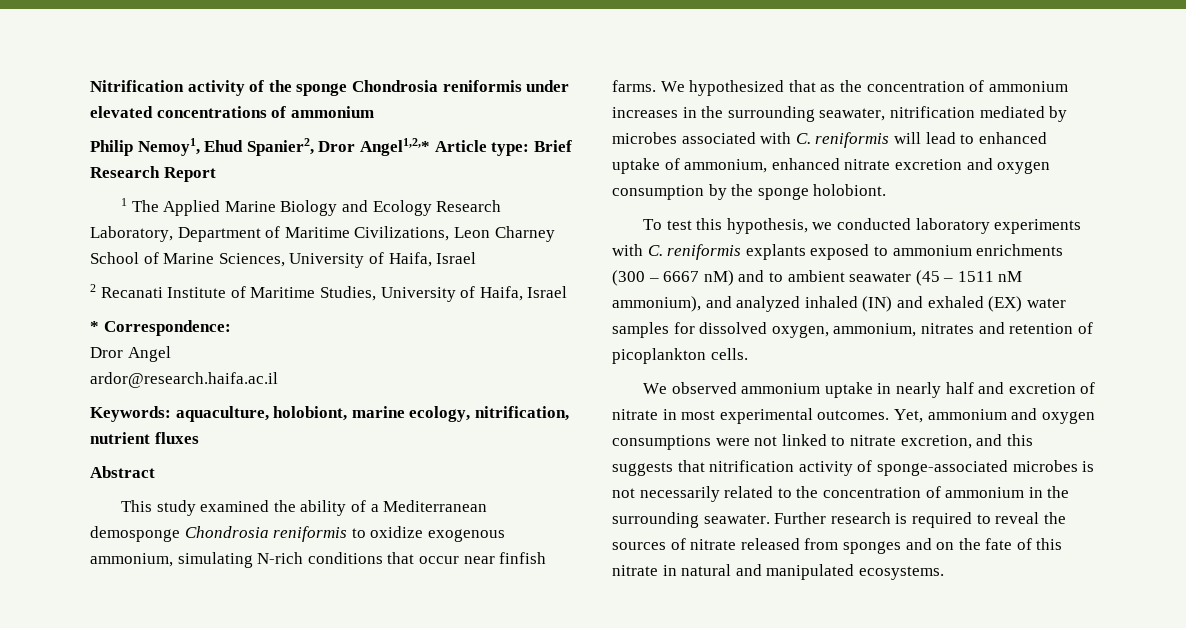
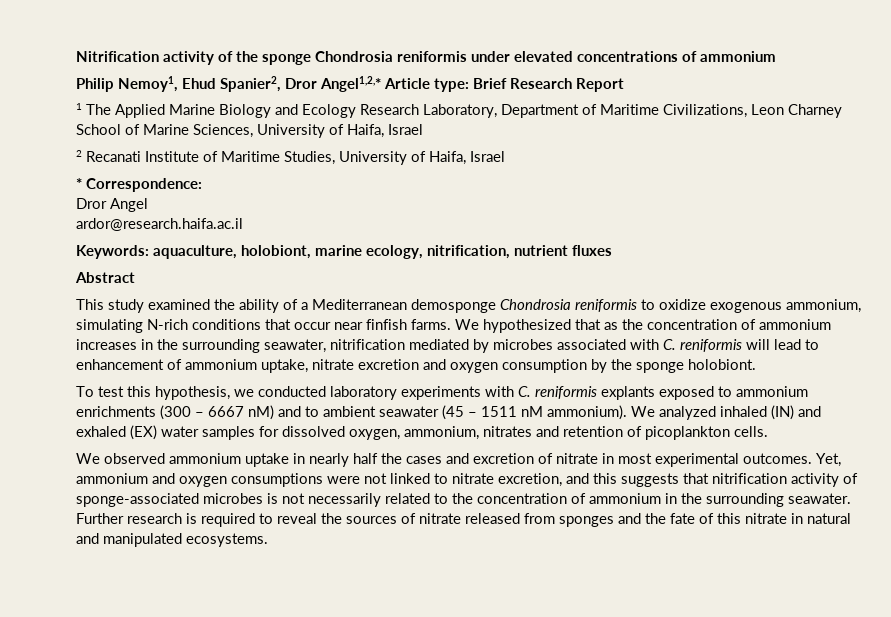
- We hypothesized that as the concentration of ammonium increases in the surrounding seawater, nitrification mediated by microbes associated with C. reniformis will lead to enhanced uptake of ammonium, enhanced nitrate excretion and oxygen consumption by the sponge holobiont.
+ We hypothesized that as the concentration of ammonium increases in the surrounding seawater, nitrification mediated by microbes associated with C. reniformis will lead to enhancement of ammonium uptake, nitrate excretion and oxygen consumption by the sponge holobiont.
- To test this hypothesis, we conducted laboratory experiments with C. reniformis explants exposed to ammonium enrichments (300 – 6667 nM) and to ambient seawater (45 – 1511 nM ammonium), and analyzed inhaled (IN) and exhaled (EX) water samples for dissolved oxygen, ammonium, nitrates and retention of picoplankton cells.
+ To test this hypothesis, we conducted laboratory experiments with C. reniformis explants exposed to ammonium enrichments (300 – 6667 nM) and to ambient seawater (45 – 1511 nM ammonium). We analyzed inhaled (IN) and exhaled (EX) water samples for dissolved oxygen, ammonium, nitrates and retention of picoplankton cells.
- We observed ammonium uptake in nearly half and excretion of nitrate in most experimental outcomes.
+ We observed ammonium uptake in nearly half the cases and excretion of nitrate in most experimental outcomes.
- Further research is required to reveal the sources of nitrate released from sponges and on the fate of this nitrate in natural and manipulated ecosystems.
+ Further research is required to reveal the sources of nitrate released from sponges and the fate of this nitrate in natural and manipulated ecosystems.

